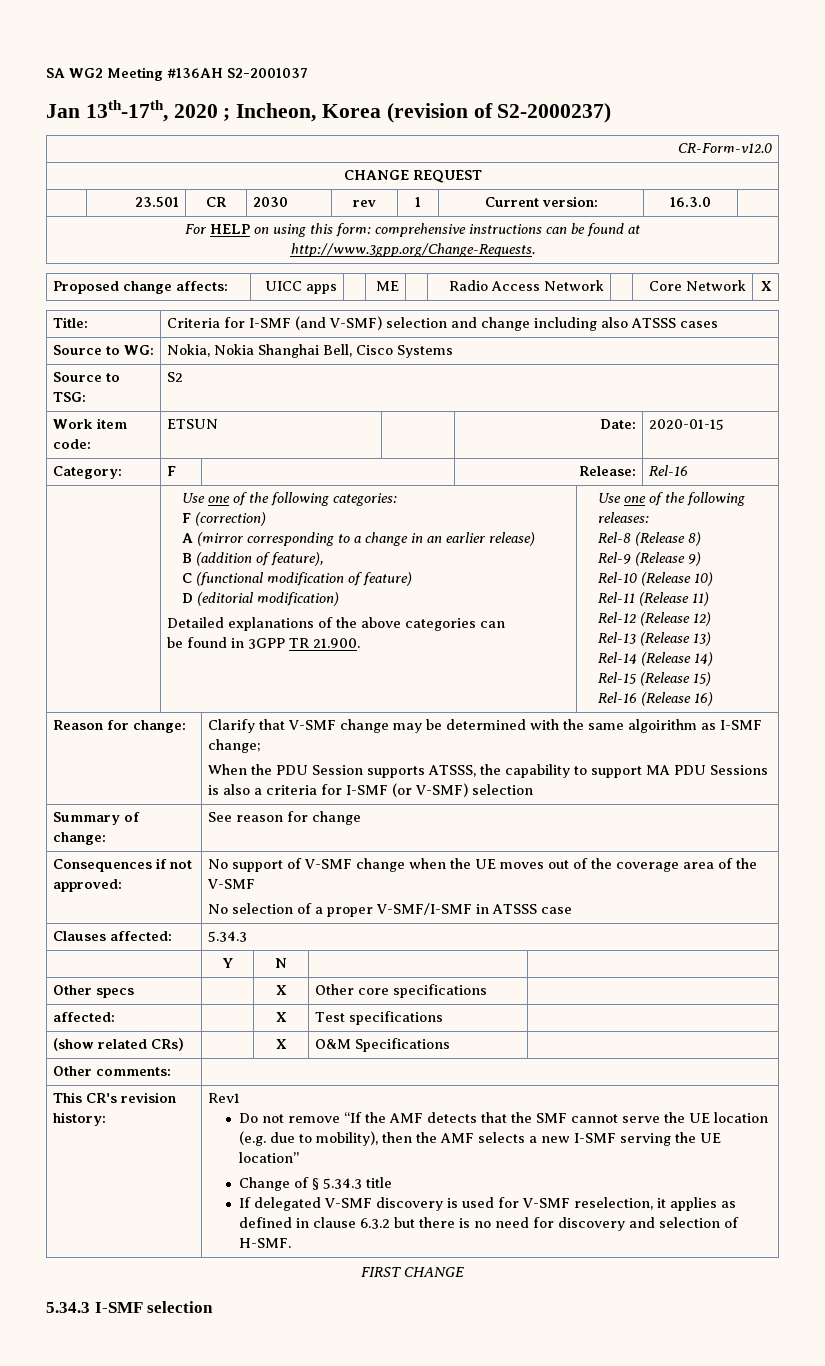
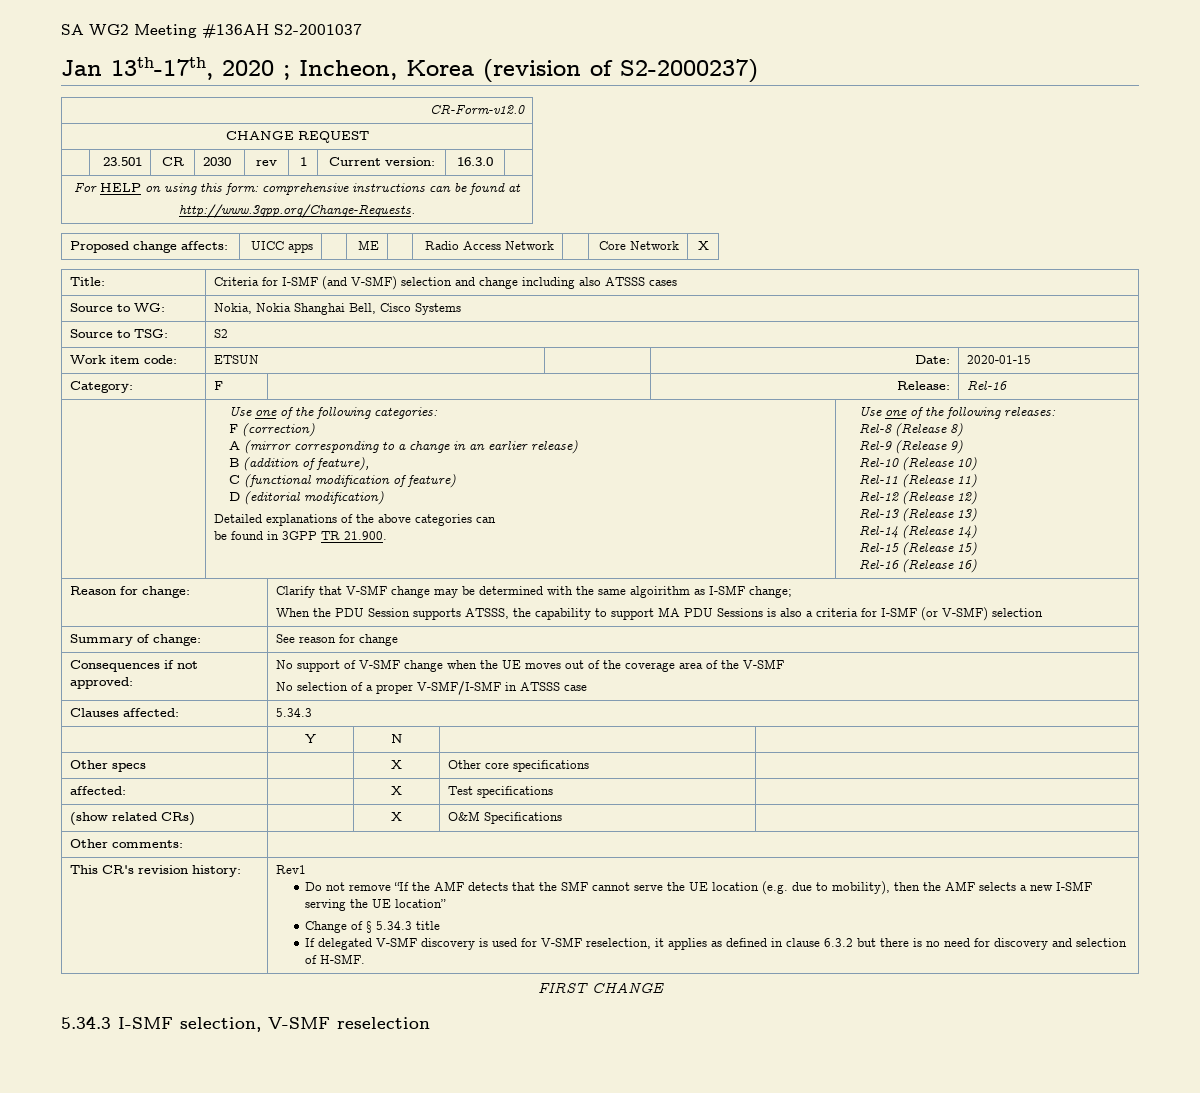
- 5.34.3 I-SMF selection
+ 5.34.3 I-SMF selection, V-SMF reselection

